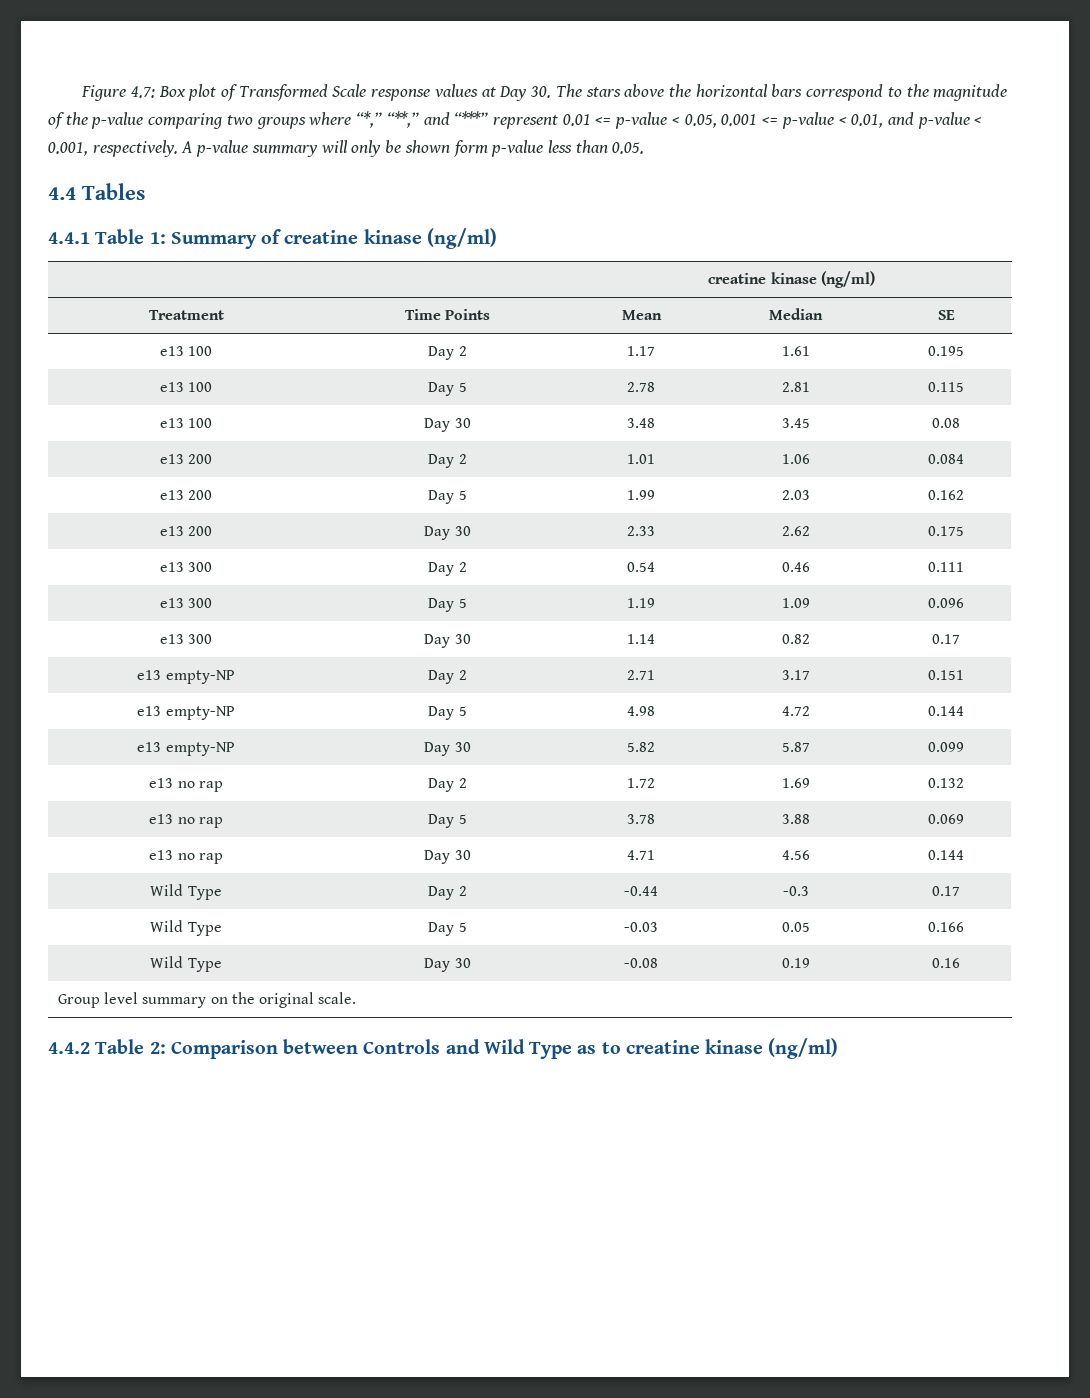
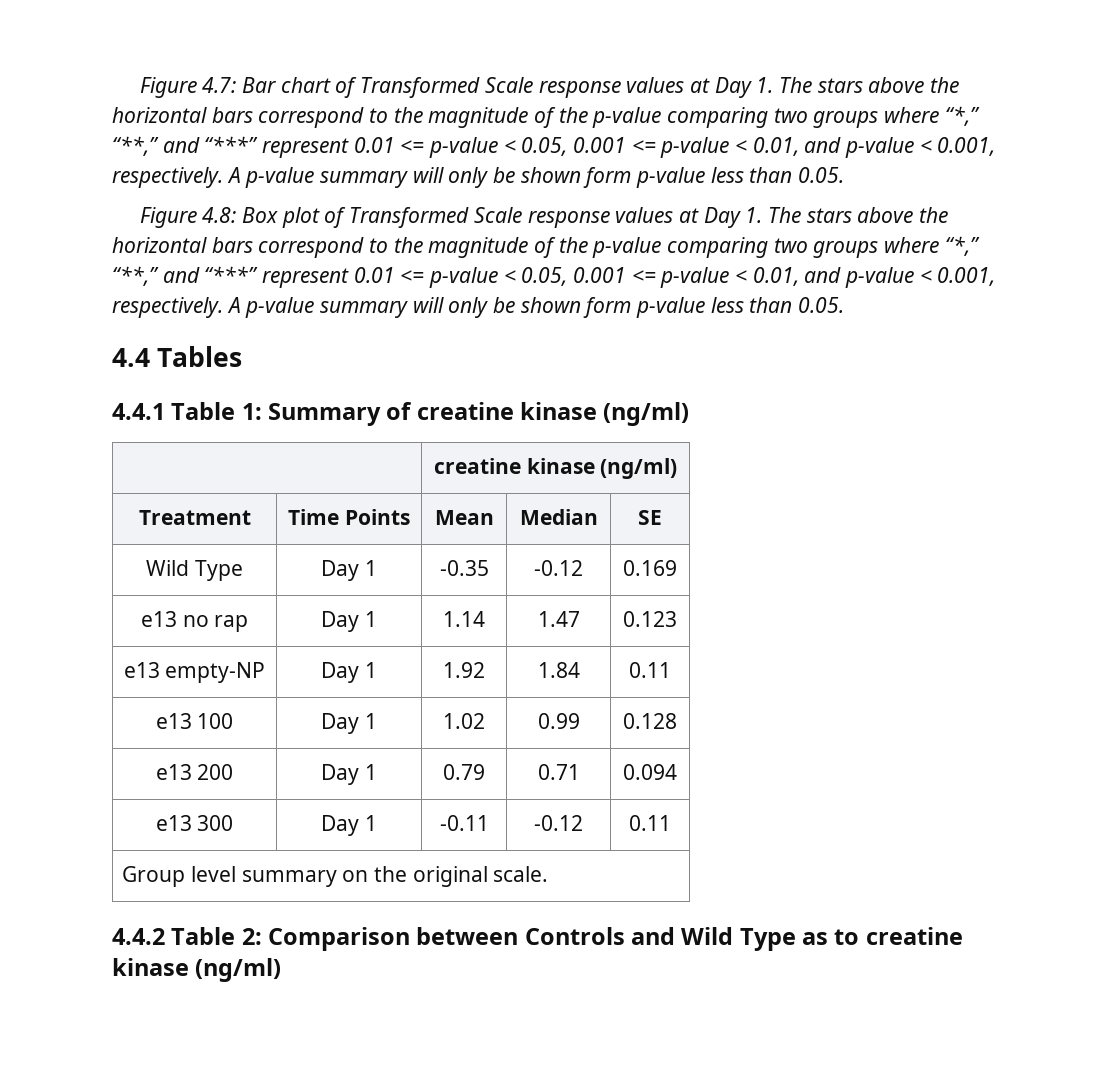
- Figure 4.7: Box plot of Transformed Scale response values at Day 30. The stars above the horizontal bars correspond to the magnitude of the p-value comparing two groups where “*,” “**,” and “***” represent 0.01 <= p-value < 0.05, 0.001 <= p-value < 0.01, and p-value < 0.001, respectively.
+ Figure 4.7: Bar chart of Transformed Scale response values at Day 1. The stars above the horizontal bars correspond to the magnitude of the p-value comparing two groups where “*,” “**,” and “***” represent 0.01 <= p-value < 0.05, 0.001 <= p-value < 0.01, and p-value < 0.001, respectively. A p-value summary will only be shown form p-value less than 0.05.
+ Figure 4.8: Box plot of Transformed Scale response values at Day 1. The stars above the horizontal bars correspond to the magnitude of the p-value comparing two groups where “*,” “**,” and “***” represent 0.01 <= p-value < 0.05, 0.001 <= p-value < 0.01, and p-value < 0.001, respectively.
- e13 100 | Day 2 | 1.17 | 1.61 | 0.195
- e13 100 | Day 5 | 2.78 | 2.81 | 0.115
- e13 100 | Day 30 | 3.48 | 3.45 | 0.08
- e13 200 | Day 2 | 1.01 | 1.06 | 0.084
- e13 200 | Day 5 | 1.99 | 2.03 | 0.162
- e13 200 | Day 30 | 2.33 | 2.62 | 0.175
- e13 300 | Day 2 | 0.54 | 0.46 | 0.111
- e13 300 | Day 5 | 1.19 | 1.09 | 0.096
- e13 300 | Day 30 | 1.14 | 0.82 | 0.17
- e13 empty-NP | Day 2 | 2.71 | 3.17 | 0.151
- e13 empty-NP | Day 5 | 4.98 | 4.72 | 0.144
- e13 empty-NP | Day 30 | 5.82 | 5.87 | 0.099
- e13 no rap | Day 2 | 1.72 | 1.69 | 0.132
- e13 no rap | Day 5 | 3.78 | 3.88 | 0.069
- e13 no rap | Day 30 | 4.71 | 4.56 | 0.144
- Wild Type | Day 2 | -0.44 | -0.3 | 0.17
- Wild Type | Day 5 | -0.03 | 0.05 | 0.166
- Wild Type | Day 30 | -0.08 | 0.19 | 0.16
+ Wild Type | Day 1 | -0.35 | -0.12 | 0.169
+ e13 no rap | Day 1 | 1.14 | 1.47 | 0.123
+ e13 empty-NP | Day 1 | 1.92 | 1.84 | 0.11
+ e13 100 | Day 1 | 1.02 | 0.99 | 0.128
+ e13 200 | Day 1 | 0.79 | 0.71 | 0.094
+ e13 300 | Day 1 | -0.11 | -0.12 | 0.11

